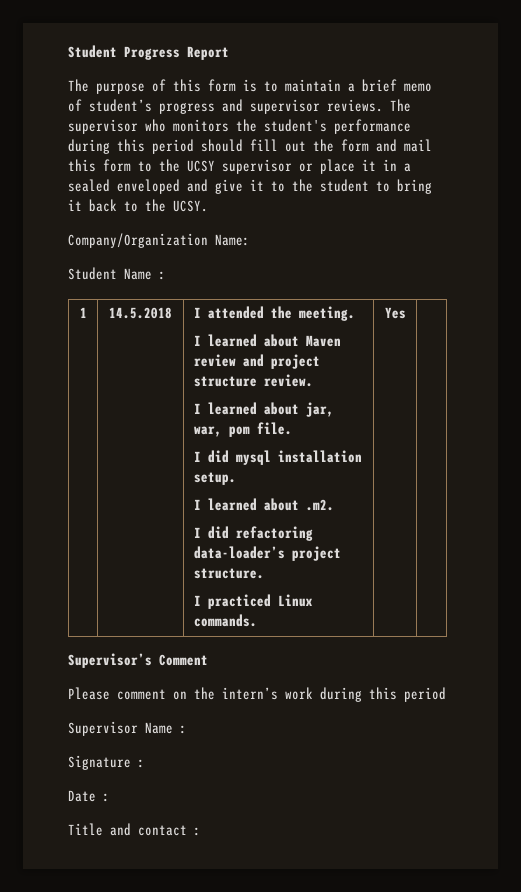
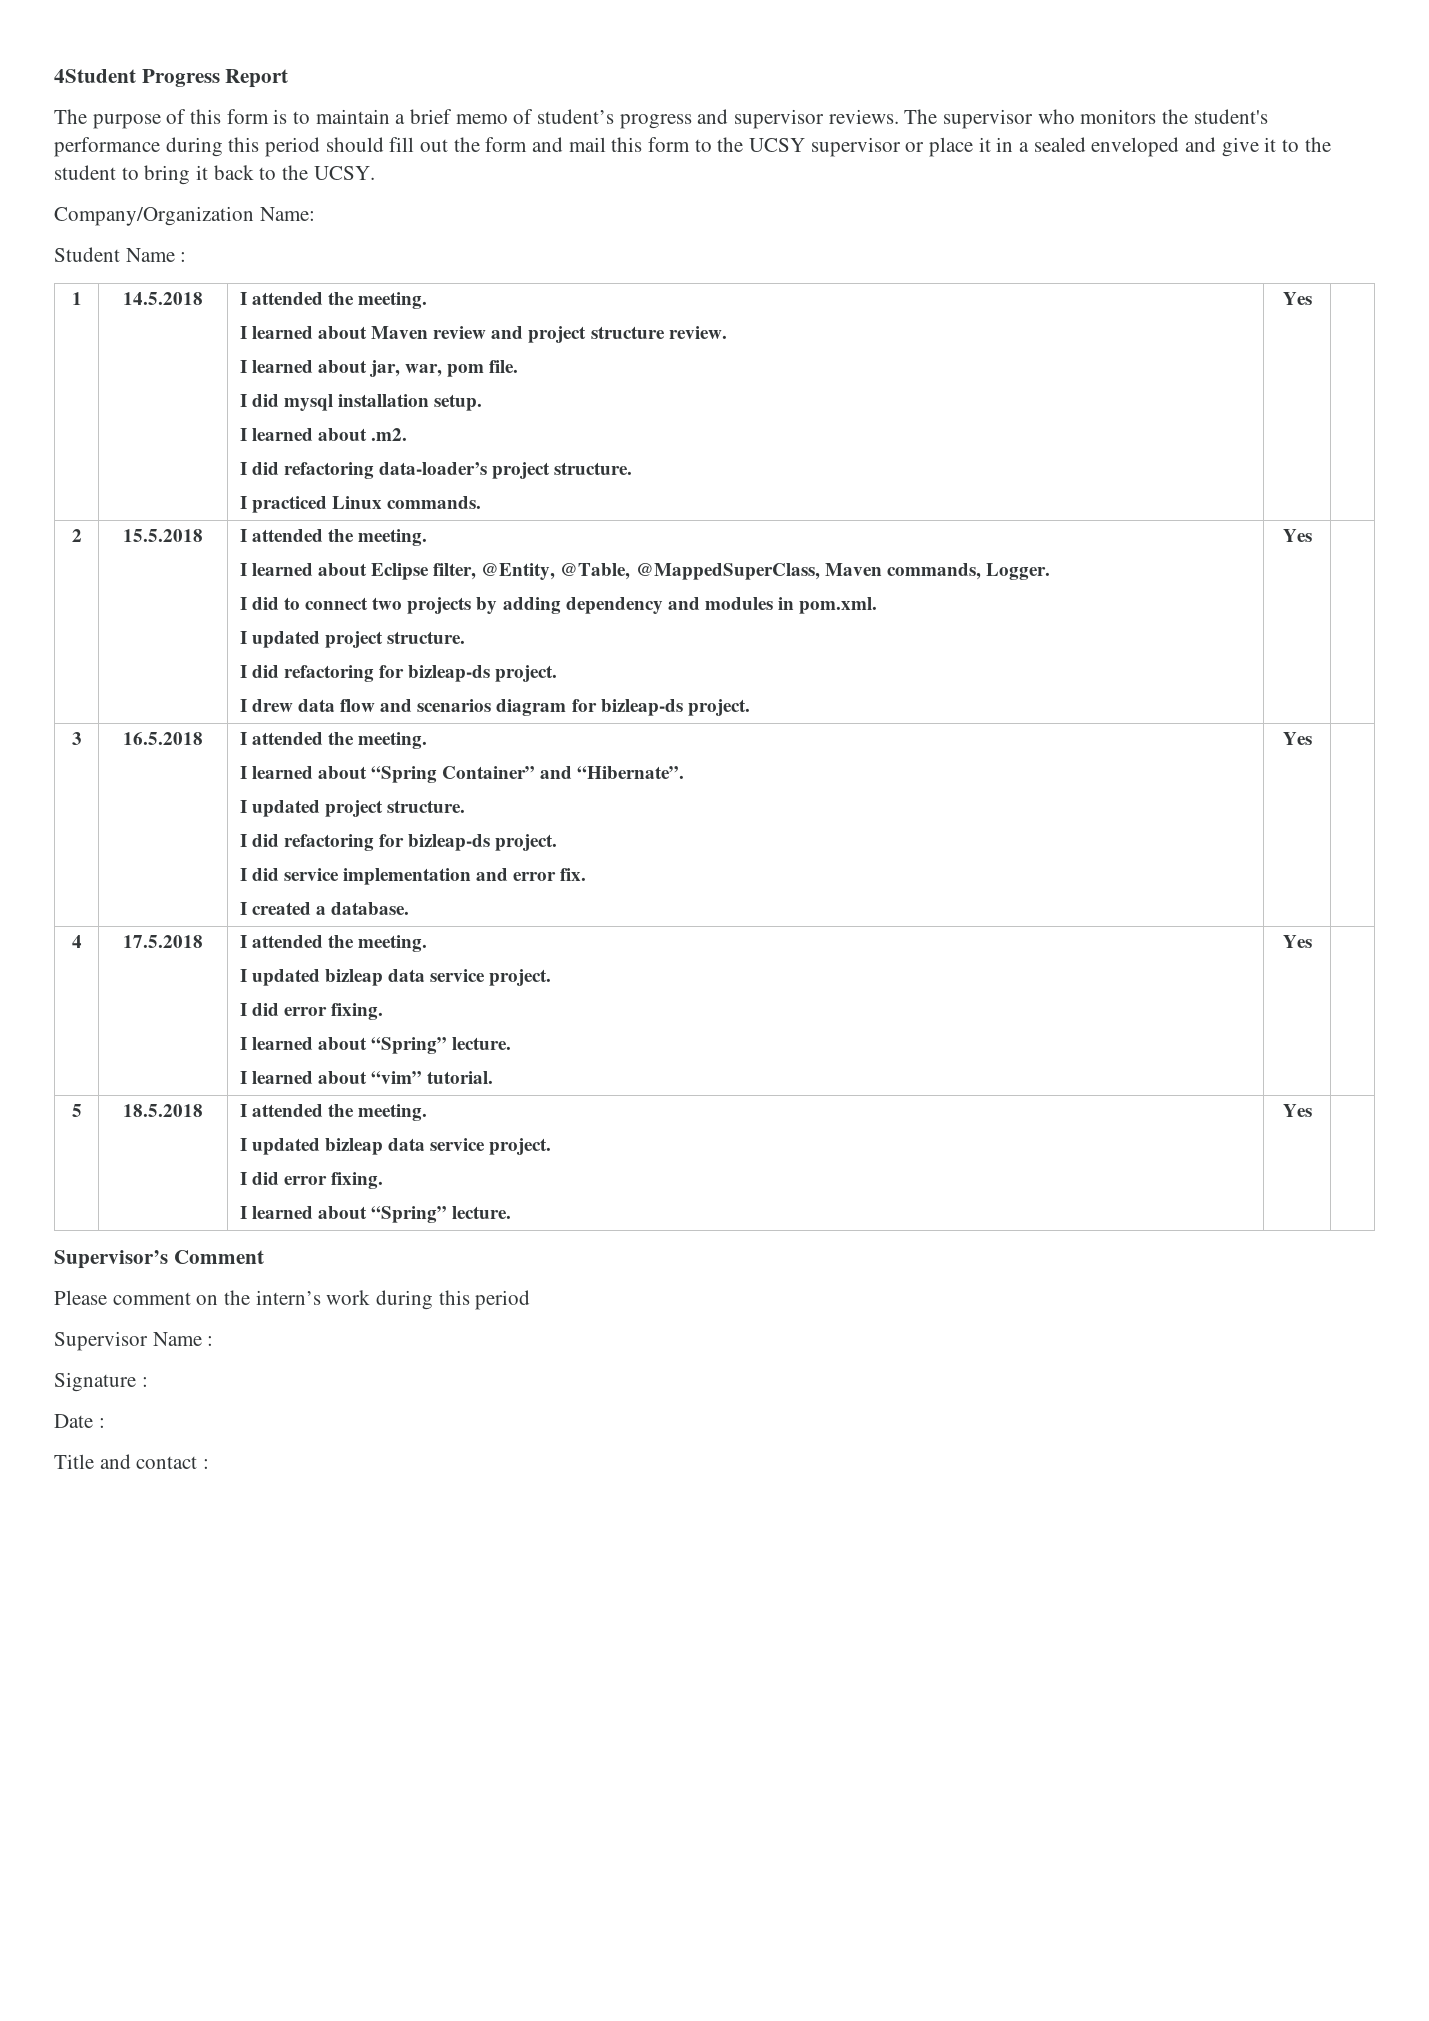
- Student Progress Report
+ 4Student Progress Report
+ 2 | 15.5.2018 | I attended the meeting.
+ I learned about Eclipse filter, @Entity, @Table, @MappedSuperClass, Maven commands, Logger.
+ I did to connect two projects by adding dependency and modules in pom.xml.
+ I updated project structure.
+ I did refactoring for bizleap-ds project.
+ I drew data flow and scenarios diagram for bizleap-ds project. | Yes |
+ 3 | 16.5.2018 | I attended the meeting.
+ I learned about “Spring Container” and “Hibernate”.
+ I updated project structure.
+ I did refactoring for bizleap-ds project.
+ I did service implementation and error fix.
+ I created a database. | Yes |
+ 4 | 17.5.2018 | I attended the meeting.
+ I updated bizleap data service project.
+ I did error fixing.
+ I learned about “Spring” lecture.
+ I learned about “vim” tutorial. | Yes |
+ 5 | 18.5.2018 | I attended the meeting.
+ I updated bizleap data service project.
+ I did error fixing.
+ I learned about “Spring” lecture. | Yes |

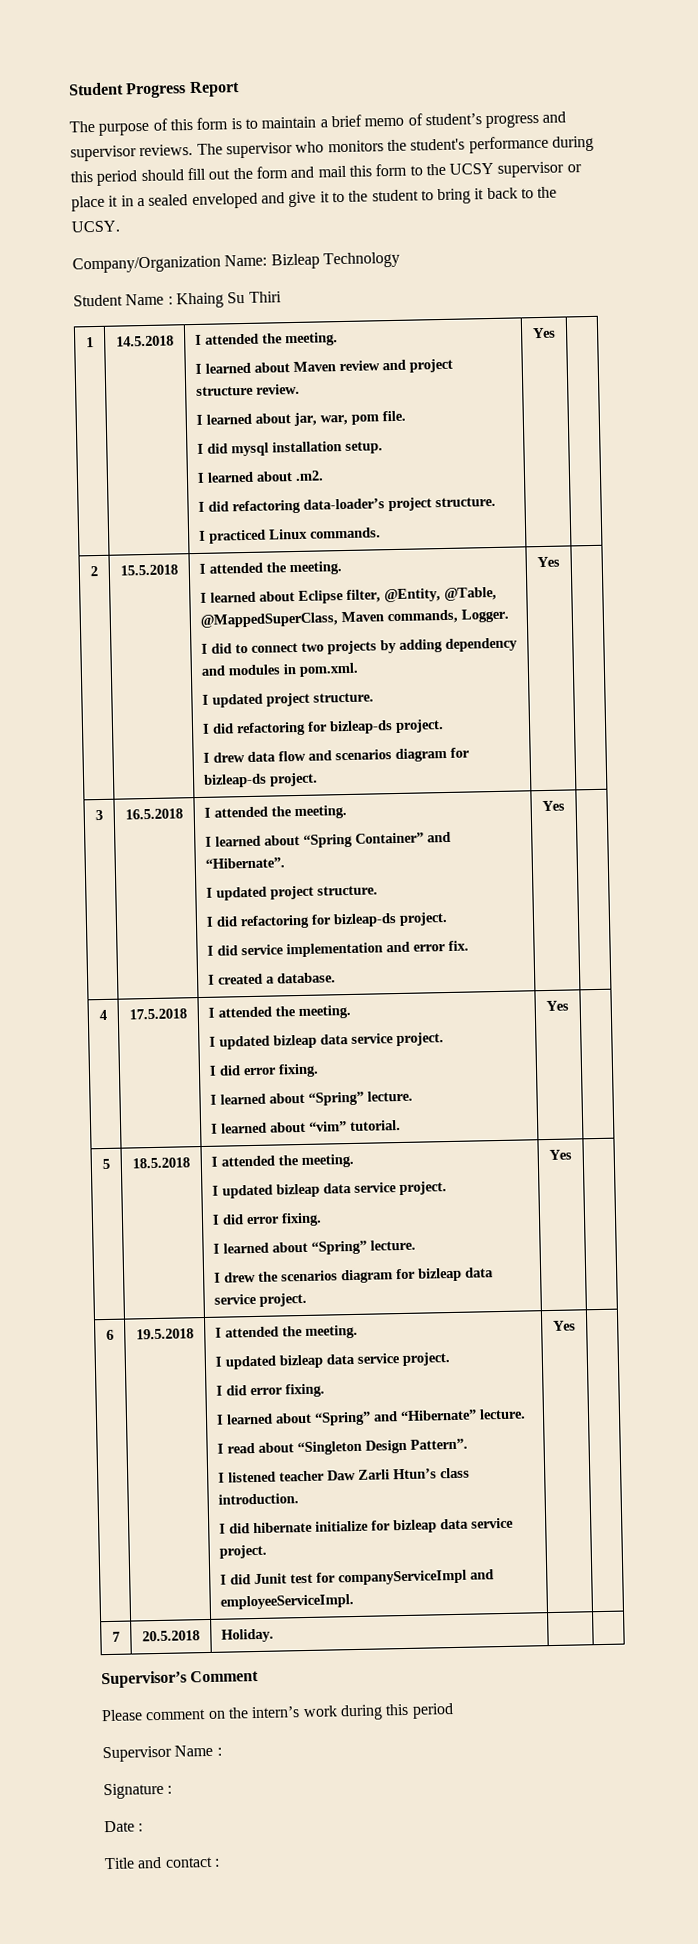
- 4Student Progress Report
+ Student Progress Report
- Company/Organization Name:
+ Company/Organization Name: Bizleap Technology
- Student Name :
+ Student Name : Khaing Su Thiri
  5 | 18.5.2018 | I attended the meeting.
  I updated bizleap data service project.
  I did error fixing.
- I learned about “Spring” lecture. | Yes |
+ I learned about “Spring” lecture.
+ I drew the scenarios diagram for bizleap data service project. | Yes |
+ 6 | 19.5.2018 | I attended the meeting.
+ I updated bizleap data service project.
+ I did error fixing.
+ I learned about “Spring” and “Hibernate” lecture.
+ I read about “Singleton Design Pattern”.
+ I listened teacher Daw Zarli Htun’s class introduction.
+ I did hibernate initialize for bizleap data service project.
+ I did Junit test for companyServiceImpl and employeeServiceImpl. | Yes |
+ 7 | 20.5.2018 | Holiday. | |

